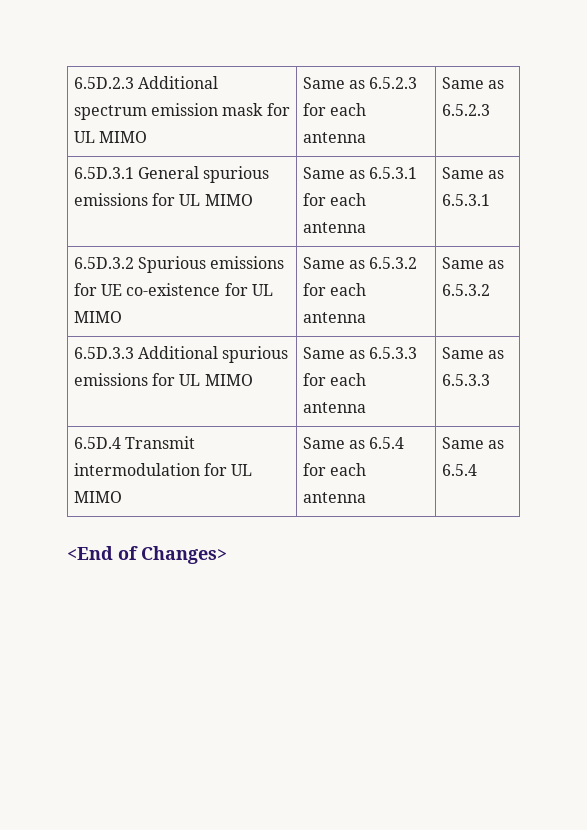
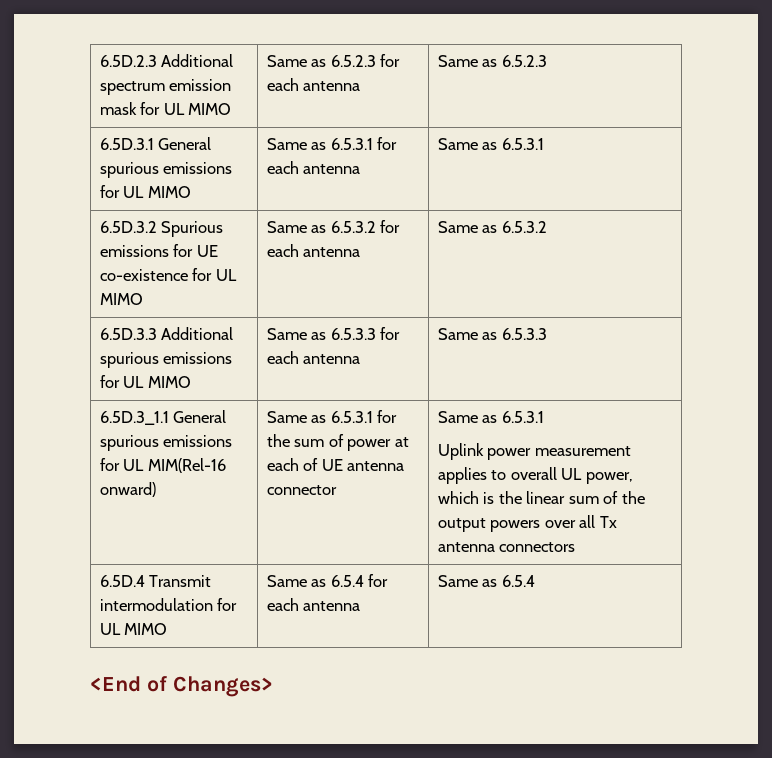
+ 6.5D.3_1.1 General spurious emissions for UL MIM(Rel-16 onward) | Same as 6.5.3.1 for the sum of power at each of UE antenna connector | Same as 6.5.3.1
+ Uplink power measurement applies to overall UL power, which is the linear sum of the output powers over all Tx antenna connectors

